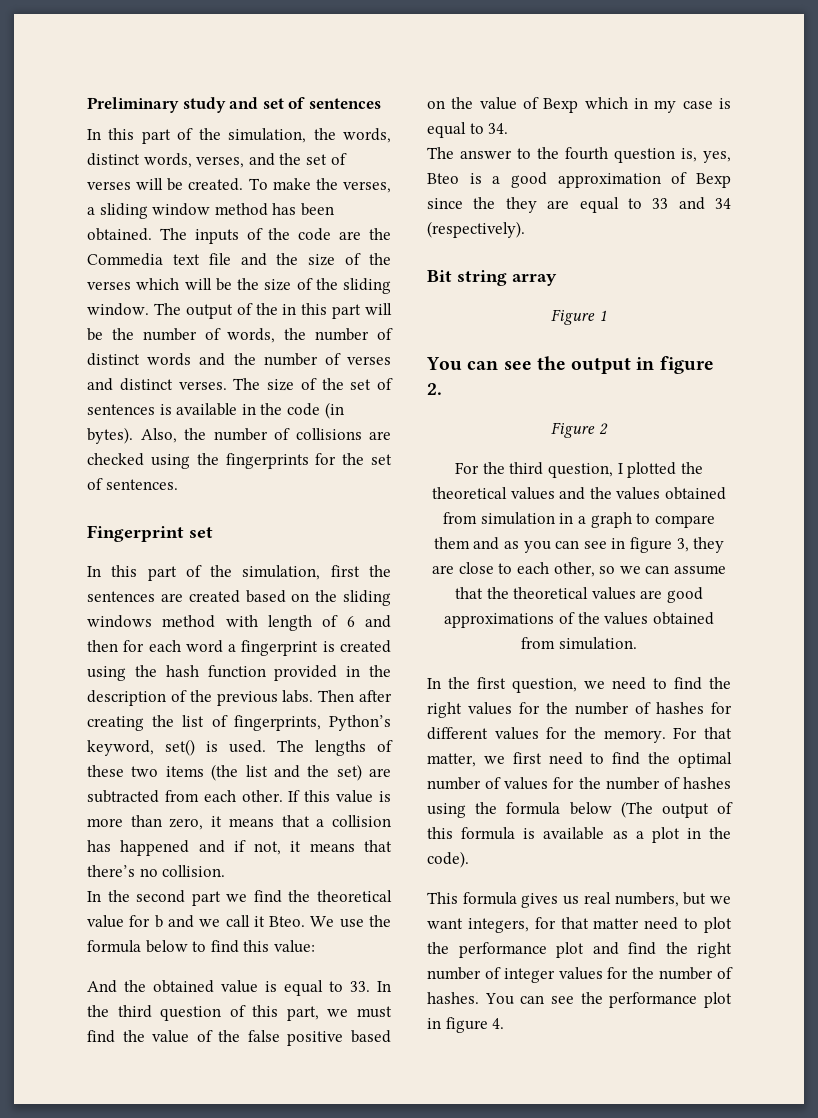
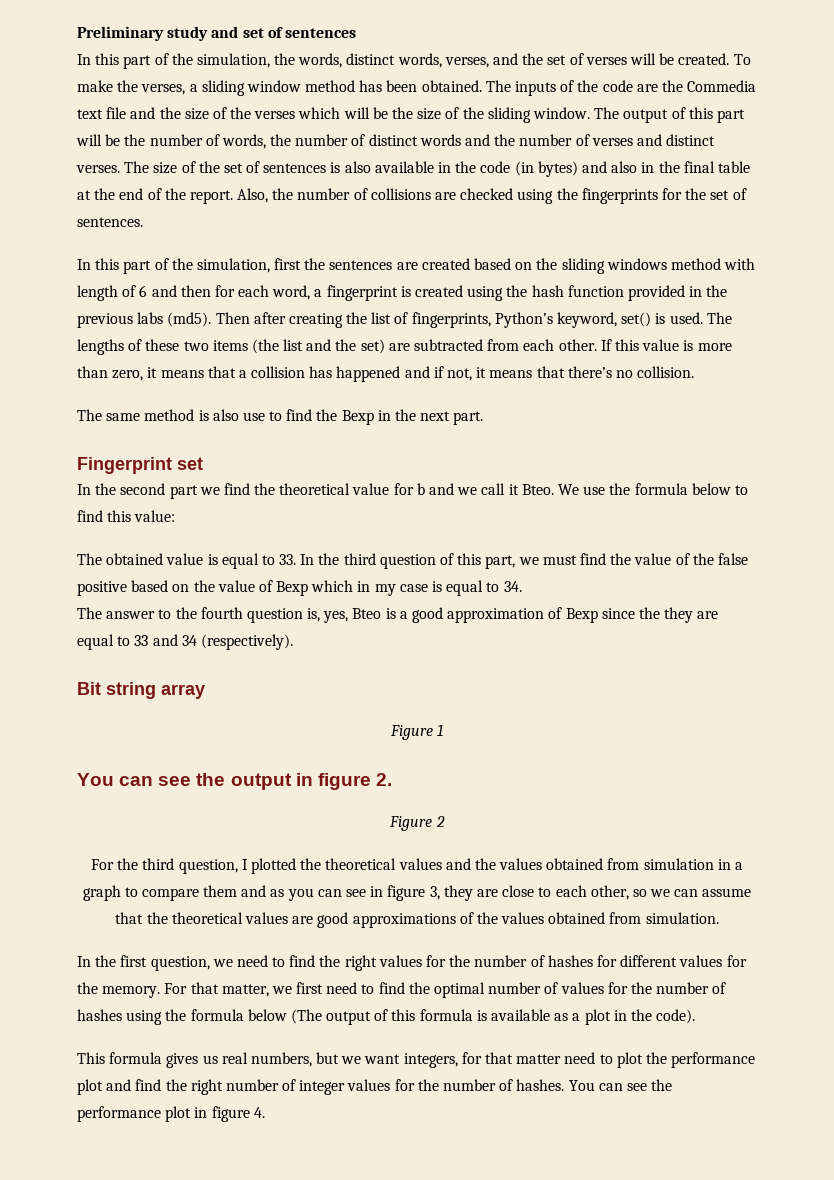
- The output of the in this part will be the number of words, the number of distinct words and the number of verses and distinct verses.
+ The output of this part will be the number of words, the number of distinct words and the number of verses and distinct verses.
- The size of the set of sentences is available in the code (in bytes).
+ The size of the set of sentences is also available in the code (in bytes) and also in the final table at the end of the report.
- Fingerprint set
- In this part of the simulation, first the sentences are created based on the sliding windows method with length of 6 and then for each word a fingerprint is created using the hash function provided in the description of the previous labs.
+ In this part of the simulation, first the sentences are created based on the sliding windows method with length of 6 and then for each word, a fingerprint is created using the hash function provided in the previous labs (md5).
+ The same method is also use to find the Bexp in the next part.
+ Fingerprint set
- And the obtained value is equal to 33. In the third question of this part, we must find the value of the false positive based on the value of Bexp which in my case is equal to 34.
+ The obtained value is equal to 33. In the third question of this part, we must find the value of the false positive based on the value of Bexp which in my case is equal to 34.

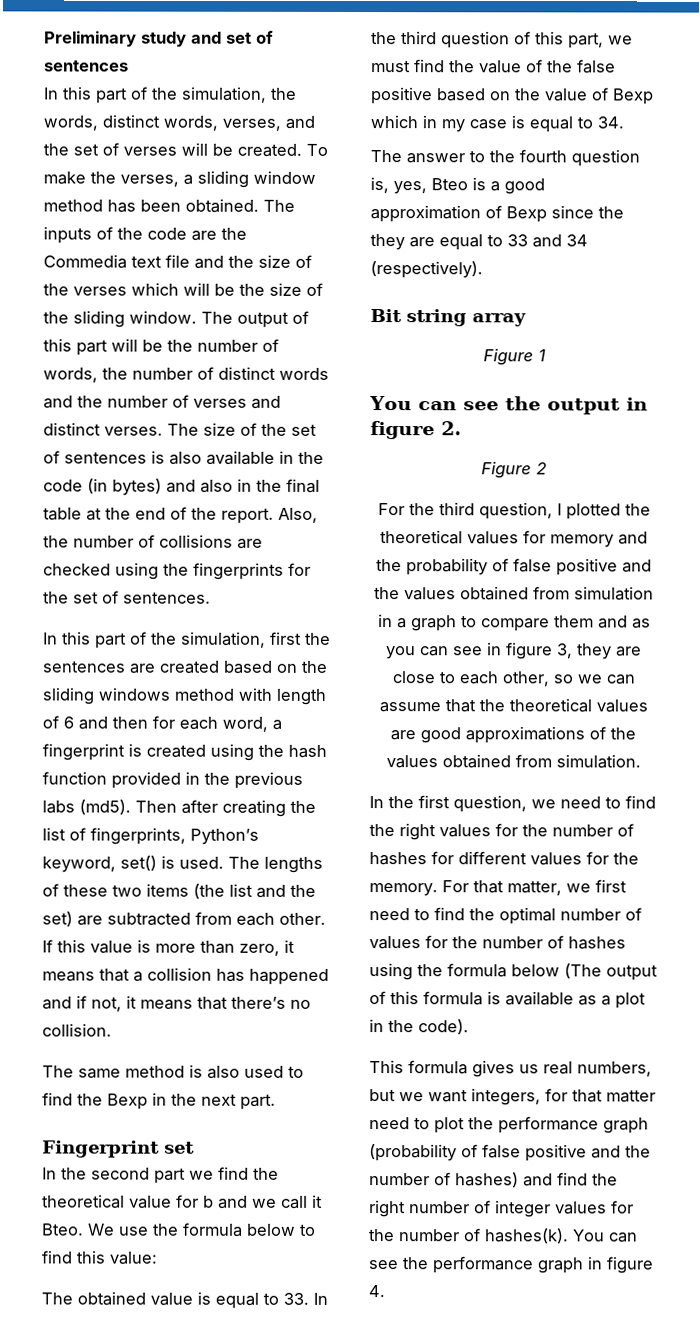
- The same method is also use to find the Bexp in the next part.
+ The same method is also used to find the Bexp in the next part.
- For the third question, I plotted the theoretical values and the values obtained from simulation in a graph to compare them and as you can see in figure 3, they are close to each other, so we can assume that the theoretical values are good approximations of the values obtained from simulation.
+ For the third question, I plotted the theoretical values for memory and the probability of false positive and the values obtained from simulation in a graph to compare them and as you can see in figure 3, they are close to each other, so we can assume that the theoretical values are good approximations of the values obtained from simulation.
- This formula gives us real numbers, but we want integers, for that matter need to plot the performance plot and find the right number of integer values for the number of hashes.
+ This formula gives us real numbers, but we want integers, for that matter need to plot the performance graph (probability of false positive and the number of hashes) and find the right number of integer values for the number of hashes(k).
- You can see the performance plot in figure 4.
+ You can see the performance graph in figure 4.

